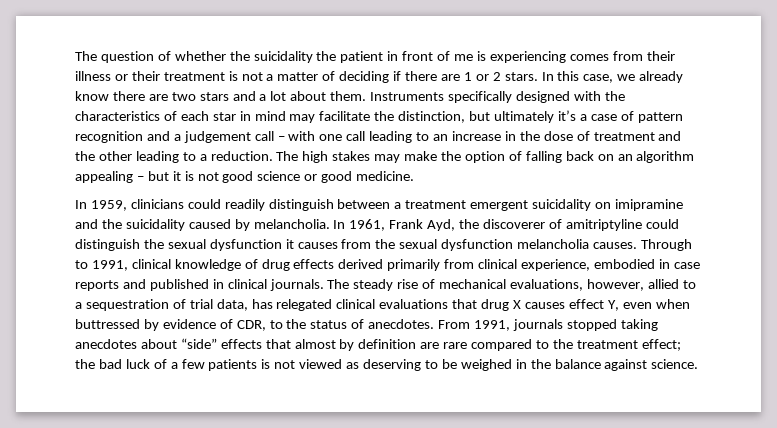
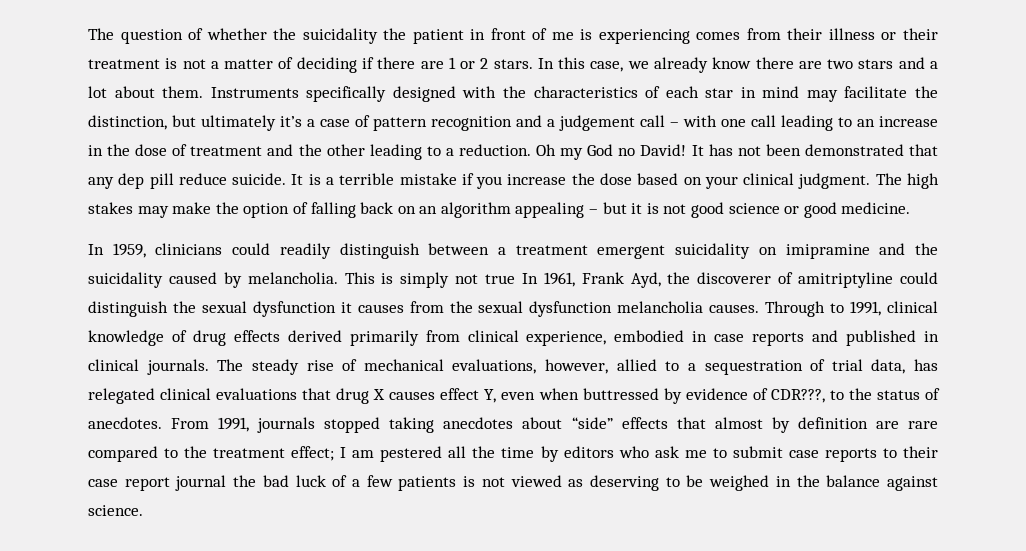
+ Oh my God no David! It has not been demonstrated that any dep pill reduce suicide. It is a terrible mistake if you increase the dose based on your clinical judgment.
- In 1961, Frank Ayd, the discoverer of amitriptyline could distinguish the sexual dysfunction it causes from the sexual dysfunction melancholia causes.
+ This is simply not true In 1961, Frank Ayd, the discoverer of amitriptyline could distinguish the sexual dysfunction it causes from the sexual dysfunction melancholia causes.
- The steady rise of mechanical evaluations, however, allied to a sequestration of trial data, has relegated clinical evaluations that drug X causes effect Y, even when buttressed by evidence of CDR, to the status of anecdotes.
+ The steady rise of mechanical evaluations, however, allied to a sequestration of trial data, has relegated clinical evaluations that drug X causes effect Y, even when buttressed by evidence of CDR???, to the status of anecdotes.
- From 1991, journals stopped taking anecdotes about “side” effects that almost by definition are rare compared to the treatment effect; the bad luck of a few patients is not viewed as deserving to be weighed in the balance against science.
+ From 1991, journals stopped taking anecdotes about “side” effects that almost by definition are rare compared to the treatment effect; I am pestered all the time by editors who ask me to submit case reports to their case report journal the bad luck of a few patients is not viewed as deserving to be weighed in the balance against science.

